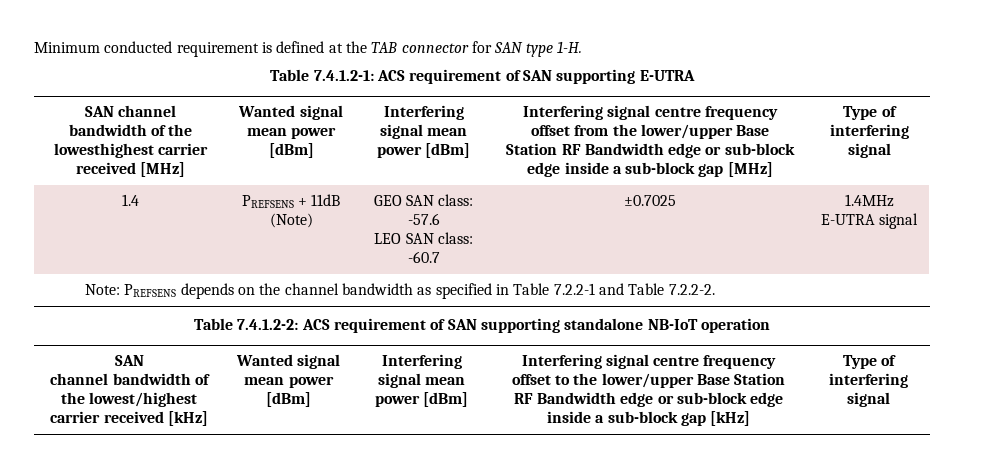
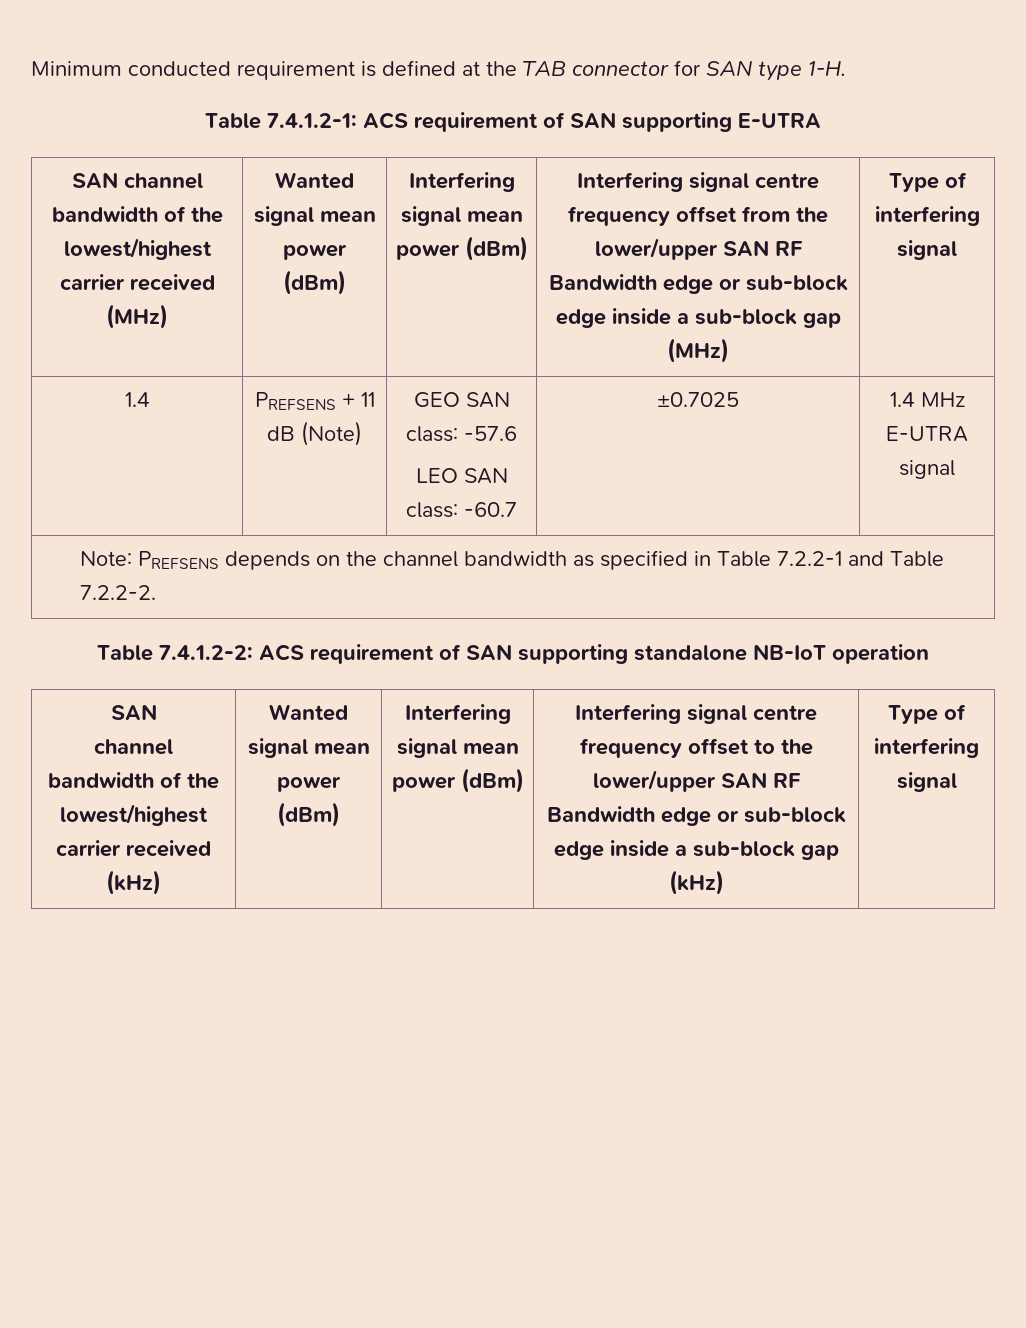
- SAN channel bandwidth of the lowesthighest carrier received [MHz] | Wanted signal mean power [dBm] | Interfering signal mean power [dBm]
+ SAN channel bandwidth of the lowest/highest carrier received (MHz) | Wanted signal mean power (dBm) | Interfering signal mean power (dBm)
- Interfering signal centre frequency offset from the lower/upper Base Station RF Bandwidth edge or sub-block edge inside a sub-block gap [MHz]
+ Interfering signal centre frequency offset from the lower/upper SAN RF Bandwidth edge or sub-block edge inside a sub-block gap (MHz)
- 1.4 | PREFSENS + 11dB (Note) | GEO SAN class: -57.6
- LEO SAN class: -60.7 | ±0.7025 | 1.4MHz E-UTRA signal
+ 1.4 | PREFSENS + 11 dB (Note) | GEO SAN class: -57.6
+ LEO SAN class: -60.7 | ±0.7025 | 1.4 MHz E-UTRA signal
- channel bandwidth of the lowest/highest carrier received [kHz] | Wanted signal mean power [dBm] | Interfering signal mean power [dBm]
+ channel bandwidth of the lowest/highest carrier received (kHz) | Wanted signal mean power (dBm) | Interfering signal mean power (dBm)
- Interfering signal centre frequency offset to the lower/upper Base Station RF Bandwidth edge or sub-block edge inside a sub-block gap [kHz]
+ Interfering signal centre frequency offset to the lower/upper SAN RF Bandwidth edge or sub-block edge inside a sub-block gap (kHz)

